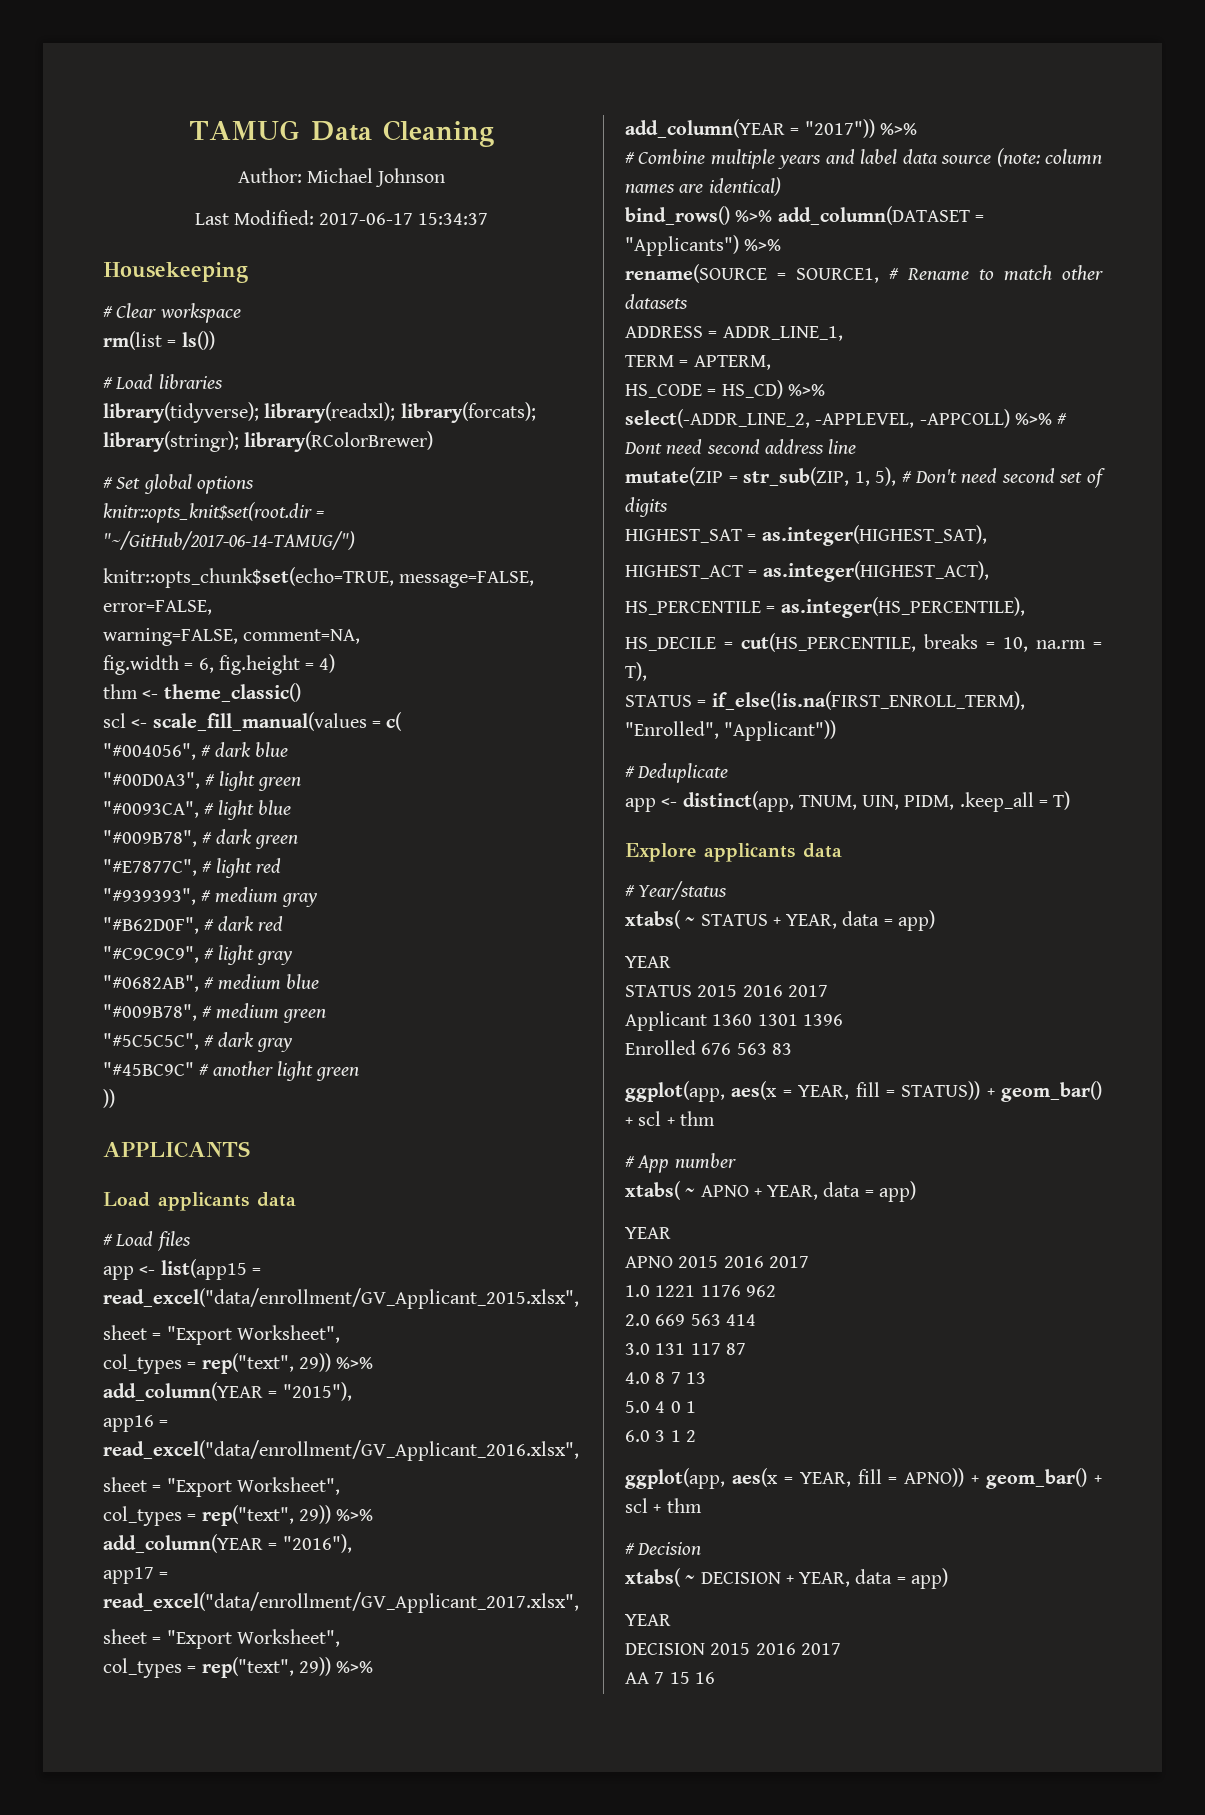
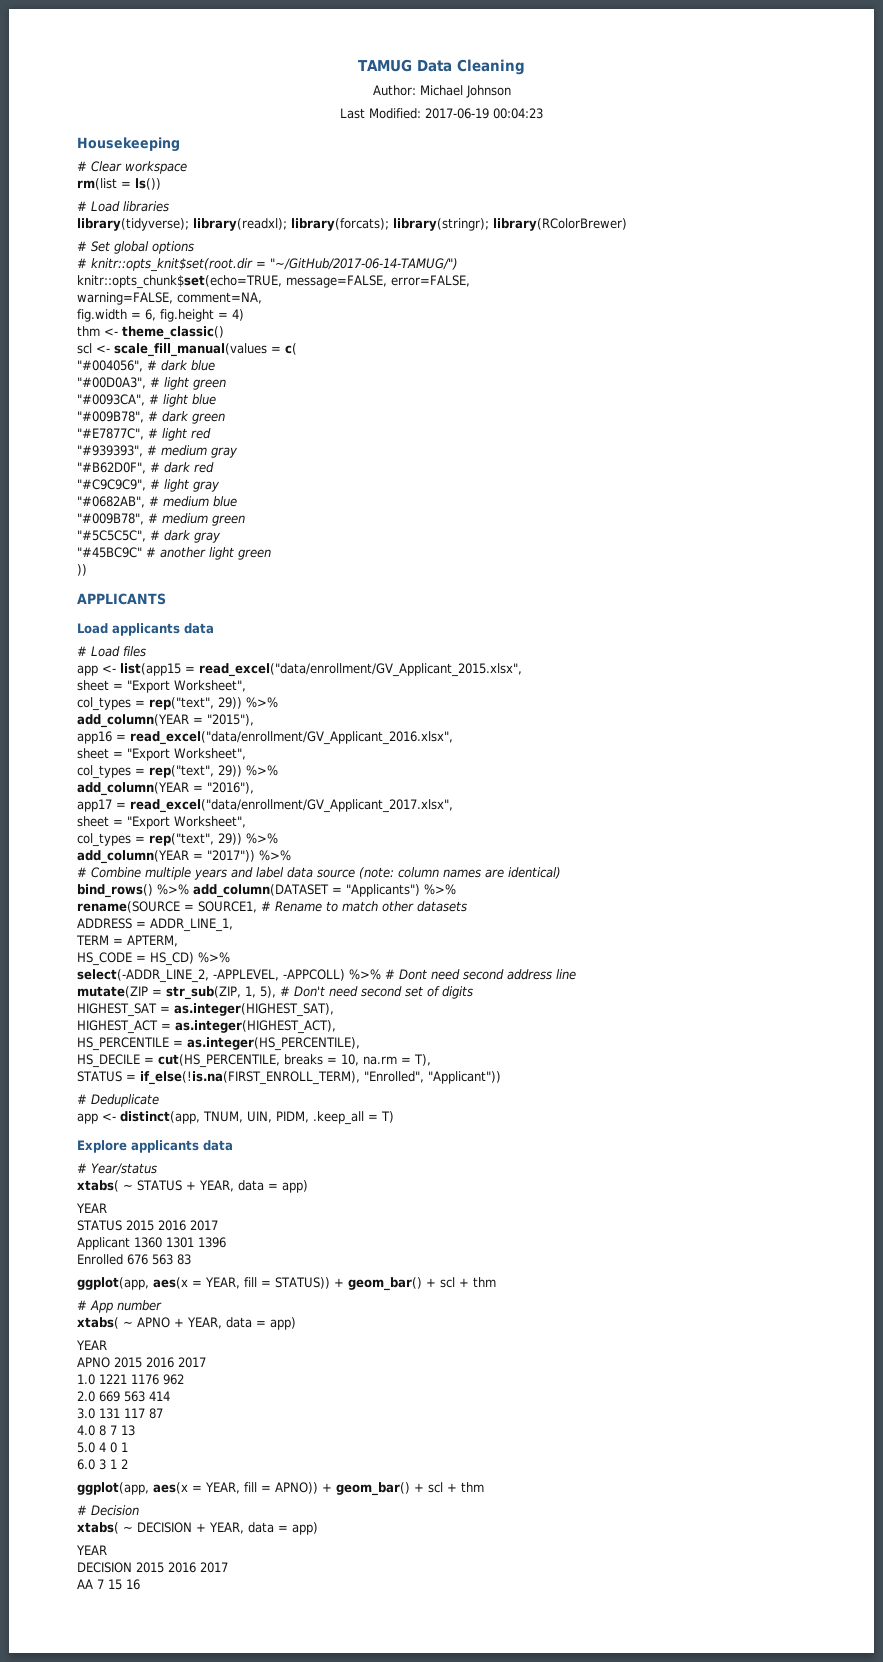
- Last Modified: 2017-06-17 15:34:37
+ Last Modified: 2017-06-19 00:04:23
- knitr::opts_knit$set(root.dir = "~/GitHub/2017-06-14-TAMUG/")
+ # knitr::opts_knit$set(root.dir = "~/GitHub/2017-06-14-TAMUG/")

